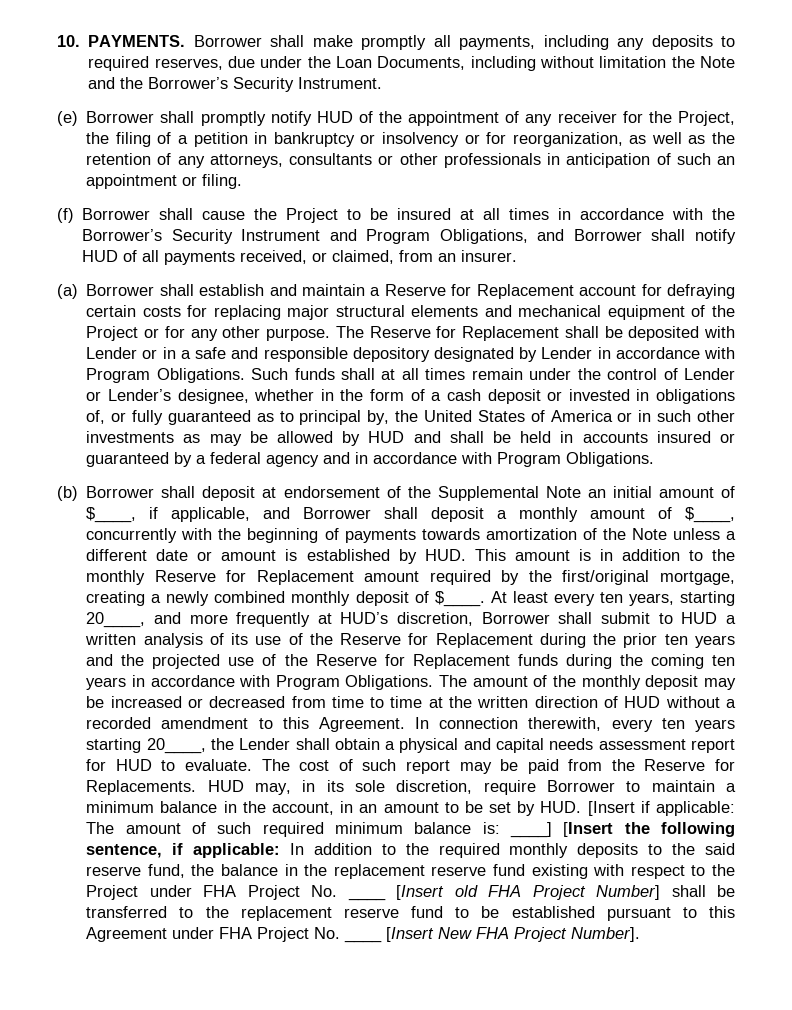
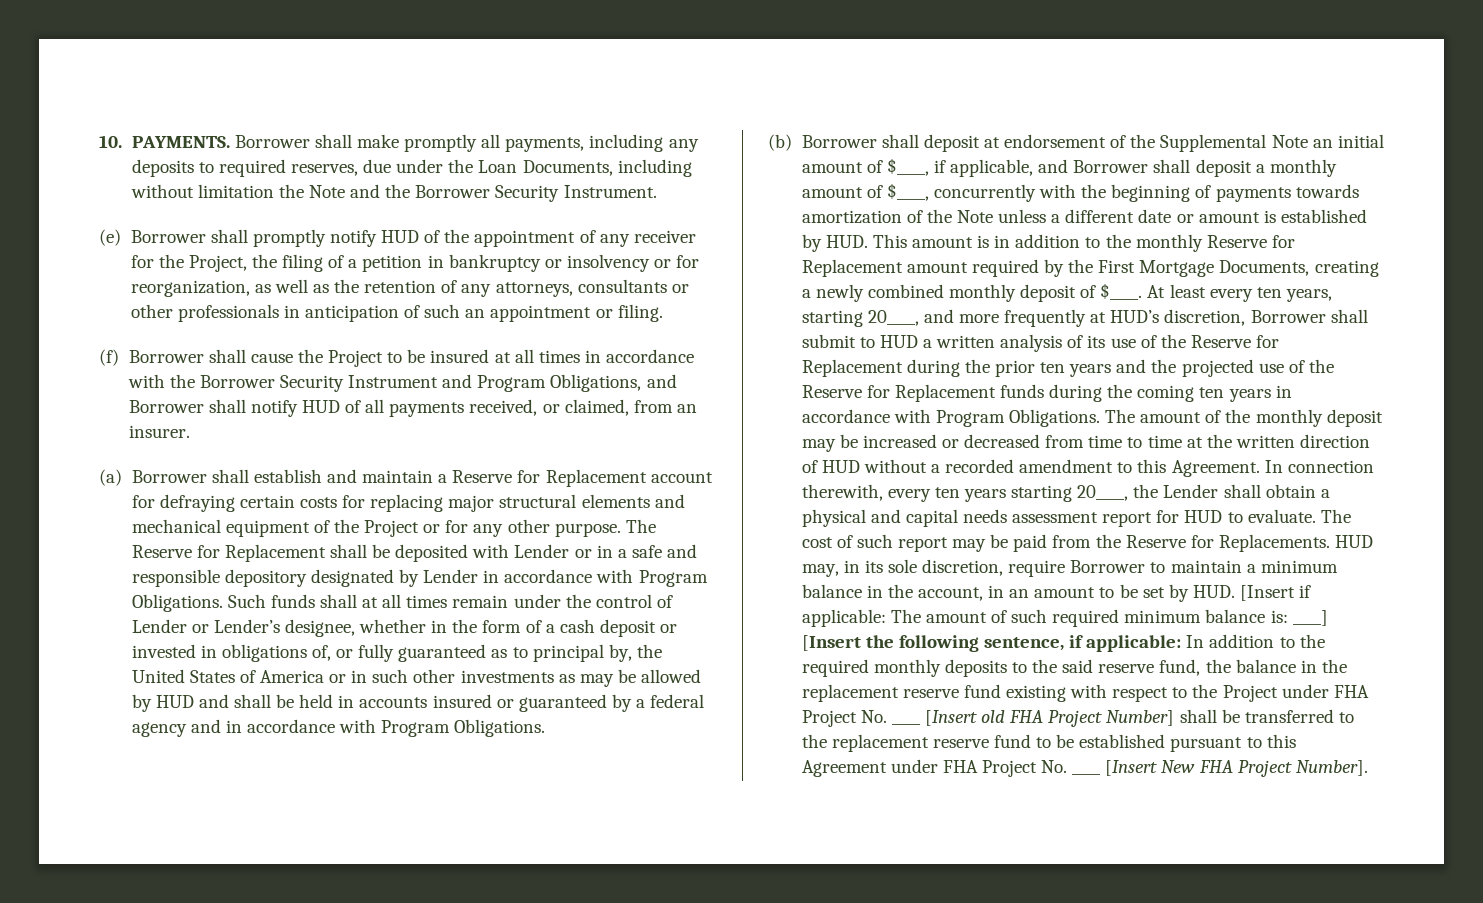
- Borrower shall make promptly all payments, including any deposits to required reserves, due under the Loan Documents, including without limitation the Note and the Borrower’s Security Instrument.
+ Borrower shall make promptly all payments, including any deposits to required reserves, due under the Loan Documents, including without limitation the Note and the Borrower Security Instrument.
- (f) Borrower shall cause the Project to be insured at all times in accordance with the Borrower’s Security Instrument and Program Obligations, and Borrower shall notify HUD of all payments received, or claimed, from an insurer.
+ (f) Borrower shall cause the Project to be insured at all times in accordance with the Borrower Security Instrument and Program Obligations, and Borrower shall notify HUD of all payments received, or claimed, from an insurer.
- (b) Borrower shall deposit at endorsement of the Supplemental Note an initial amount of $____, if applicable, and Borrower shall deposit a monthly amount of $____, concurrently with the beginning of payments towards amortization of the Note unless a different date or amount is established by HUD. This amount is in addition to the monthly Reserve for Replacement amount required by the first/original mortgage, creating a newly combined monthly deposit of $____.
+ (b) Borrower shall deposit at endorsement of the Supplemental Note an initial amount of $____, if applicable, and Borrower shall deposit a monthly amount of $____, concurrently with the beginning of payments towards amortization of the Note unless a different date or amount is established by HUD. This amount is in addition to the monthly Reserve for Replacement amount required by the First Mortgage Documents, creating a newly combined monthly deposit of $____.

